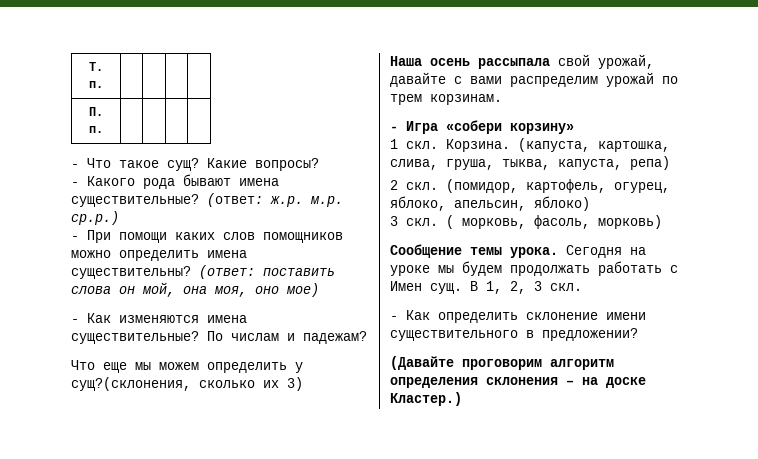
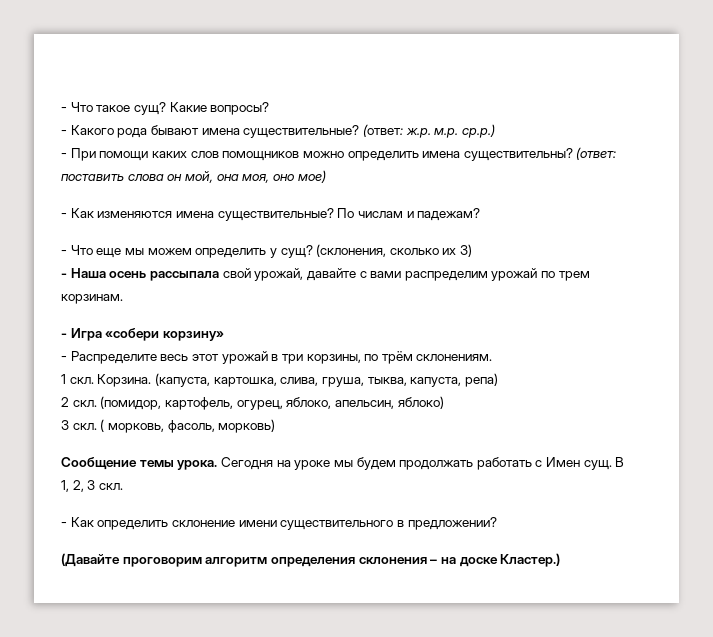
- Т. п. | | | |
- П. п. | | | |
- Что еще мы можем определить у сущ?(склонения, сколько их 3)
+ - Что еще мы можем определить у сущ? (склонения, сколько их 3)
- Наша осень рассыпала свой урожай, давайте с вами распределим урожай по трем корзинам.
+ - Наша осень рассыпала свой урожай, давайте с вами распределим урожай по трем корзинам.
+ - Распределите весь этот урожай в три корзины, по трём склонениям.

